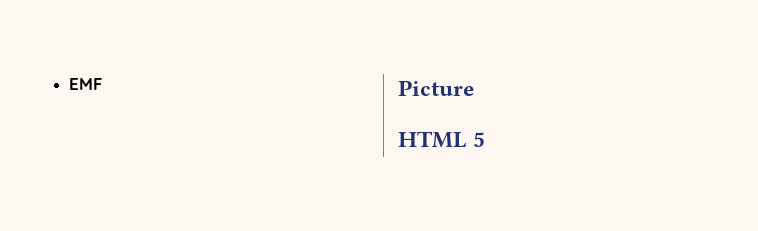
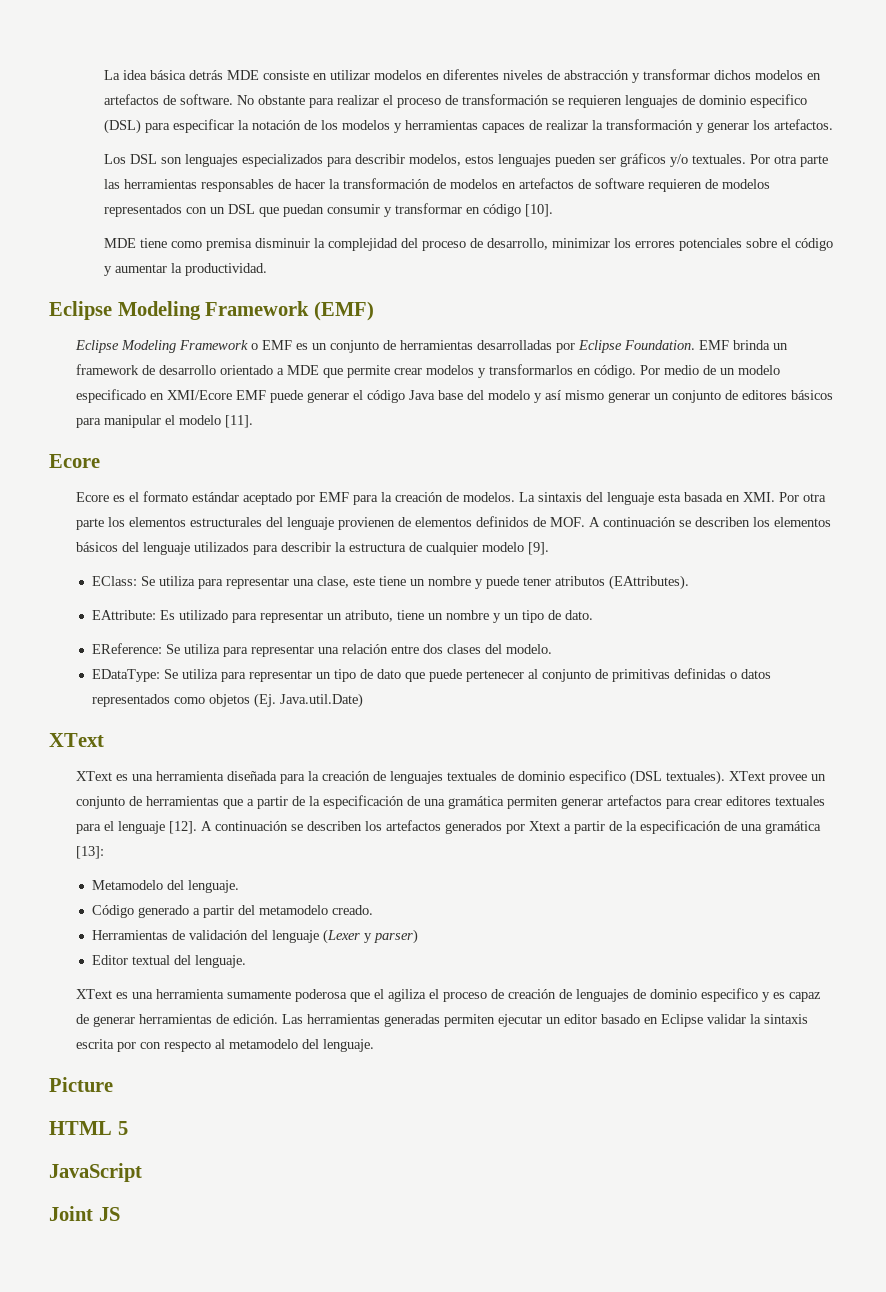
- EMF
+ La idea básica detrás MDE consiste en utilizar modelos en diferentes niveles de abstracción y transformar dichos modelos en artefactos de software. No obstante para realizar el proceso de transformación se requieren lenguajes de dominio especifico (DSL) para especificar la notación de los modelos y herramientas capaces de realizar la transformación y generar los artefactos.
+ Los DSL son lenguajes especializados para describir modelos, estos lenguajes pueden ser gráficos y/o textuales. Por otra parte las herramientas responsables de hacer la transformación de modelos en artefactos de software requieren de modelos representados con un DSL que puedan consumir y transformar en código [10].
+ MDE tiene como premisa disminuir la complejidad del proceso de desarrollo, minimizar los errores potenciales sobre el código y aumentar la productividad.
+ Eclipse Modeling Framework (EMF)
+ Eclipse Modeling Framework o EMF es un conjunto de herramientas desarrolladas por Eclipse Foundation. EMF brinda un framework de desarrollo orientado a MDE que permite crear modelos y transformarlos en código. Por medio de un modelo especificado en XMI/Ecore EMF puede generar el código Java base del modelo y así mismo generar un conjunto de editores básicos para manipular el modelo [11].
+ Ecore
+ Ecore es el formato estándar aceptado por EMF para la creación de modelos. La sintaxis del lenguaje esta basada en XMI. Por otra parte los elementos estructurales del lenguaje provienen de elementos definidos de MOF. A continuación se describen los elementos básicos del lenguaje utilizados para describir la estructura de cualquier modelo [9].
+ EClass: Se utiliza para representar una clase, este tiene un nombre y puede tener atributos (EAttributes).
+ EAttribute: Es utilizado para representar un atributo, tiene un nombre y un tipo de dato.
+ EReference: Se utiliza para representar una relación entre dos clases del modelo.
+ EDataType: Se utiliza para representar un tipo de dato que puede pertenecer al conjunto de primitivas definidas o datos representados como objetos (Ej. Java.util.Date)
+ XText
+ XText es una herramienta diseñada para la creación de lenguajes textuales de dominio especifico (DSL textuales). XText provee un conjunto de herramientas que a partir de la especificación de una gramática permiten generar artefactos para crear editores textuales para el lenguaje [12]. A continuación se describen los artefactos generados por Xtext a partir de la especificación de una gramática [13]:
+ Metamodelo del lenguaje.
+ Código generado a partir del metamodelo creado.
+ Herramientas de validación del lenguaje (Lexer y parser)
+ Editor textual del lenguaje.
+ XText es una herramienta sumamente poderosa que el agiliza el proceso de creación de lenguajes de dominio especifico y es capaz de generar herramientas de edición. Las herramientas generadas permiten ejecutar un editor basado en Eclipse validar la sintaxis escrita por con respecto al metamodelo del lenguaje.
+ JavaScript
+ Joint JS

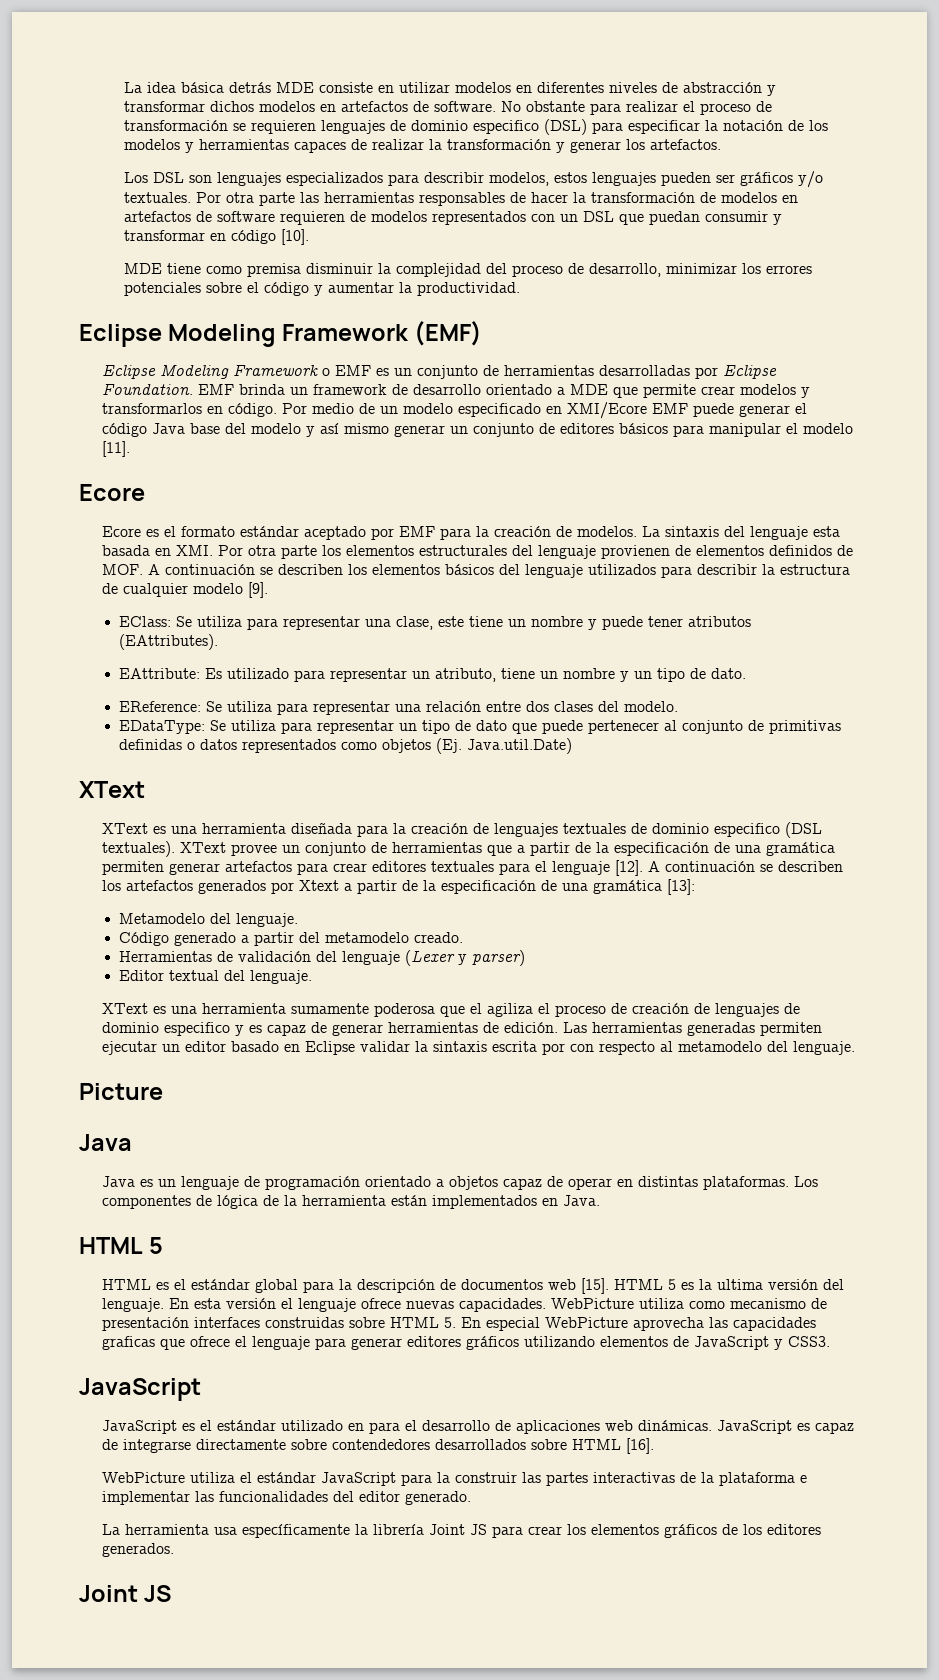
  Picture
+ Java
+ Java es un lenguaje de programación orientado a objetos capaz de operar en distintas plataformas. Los componentes de lógica de la herramienta están implementados en Java.
  HTML 5
+ HTML es el estándar global para la descripción de documentos web [15]. HTML 5 es la ultima versión del lenguaje. En esta versión el lenguaje ofrece nuevas capacidades. WebPicture utiliza como mecanismo de presentación interfaces construidas sobre HTML 5. En especial WebPicture aprovecha las capacidades graficas que ofrece el lenguaje para generar editores gráficos utilizando elementos de JavaScript y CSS3.
  JavaScript
+ JavaScript es el estándar utilizado en para el desarrollo de aplicaciones web dinámicas. JavaScript es capaz de integrarse directamente sobre contendedores desarrollados sobre HTML [16].
+ WebPicture utiliza el estándar JavaScript para la construir las partes interactivas de la plataforma e implementar las funcionalidades del editor generado.
+ La herramienta usa específicamente la librería Joint JS para crear los elementos gráficos de los editores generados.

